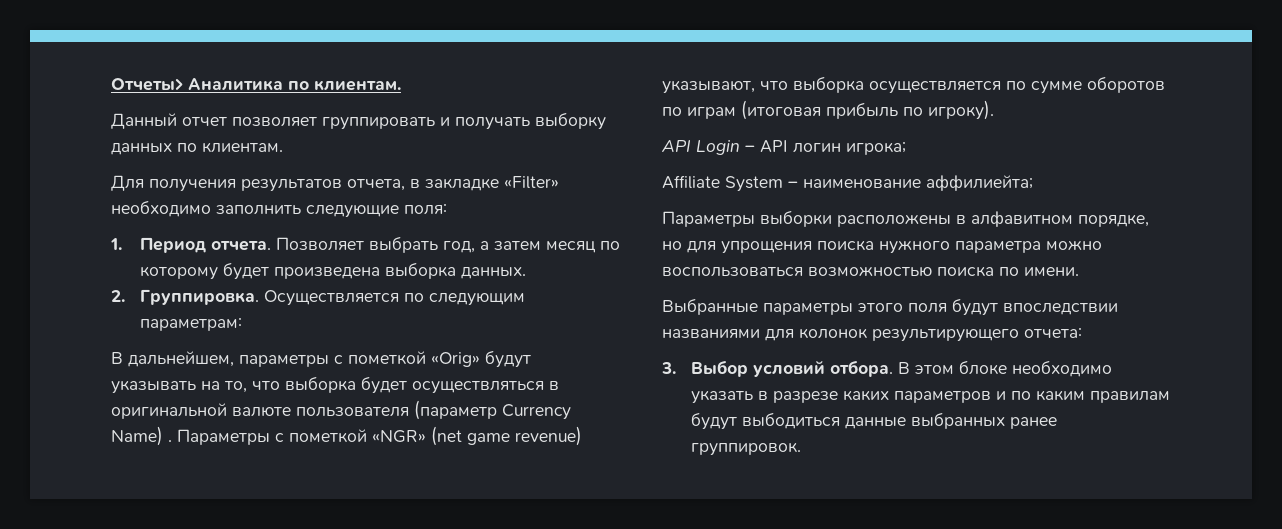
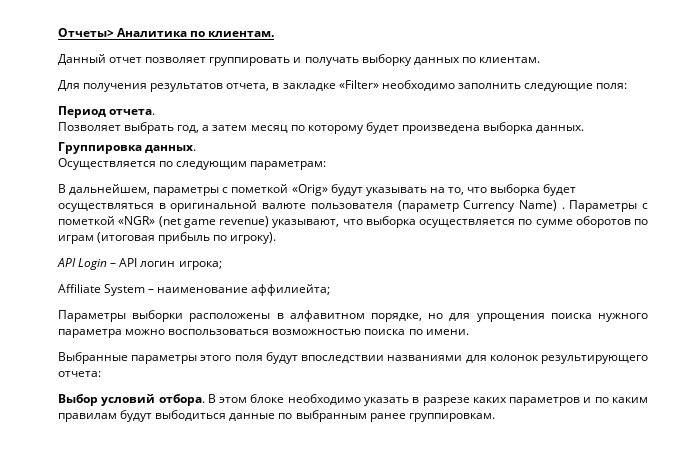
- 1. Период отчета. Позволяет выбрать год, а затем месяц по которому будет произведена выборка данных.
+ Период отчета.
+ Позволяет выбрать год, а затем месяц по которому будет произведена выборка данных.
- 2. Группировка. Осуществляется по следующим параметрам:
+ Группировка данных.
+ Осуществляется по следующим параметрам:
- 3. Выбор условий отбора.
+ Выбор условий отбора.
- В этом блоке необходимо указать в разрезе каких параметров и по каким правилам будут выбодиться данные выбранных ранее группировок.
+ В этом блоке необходимо указать в разрезе каких параметров и по каким правилам будут выбодиться данные по выбранным ранее группировкам.

